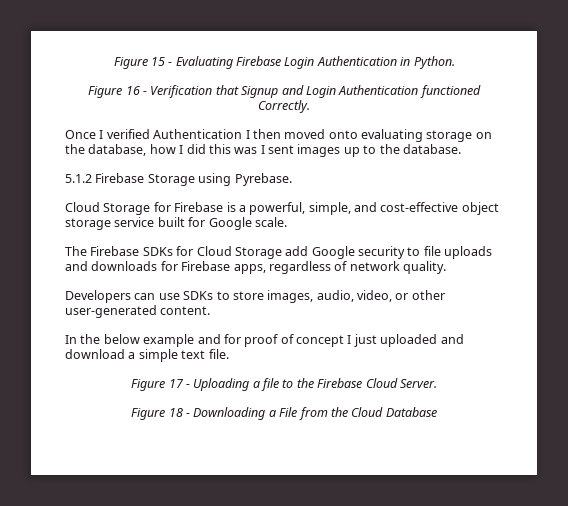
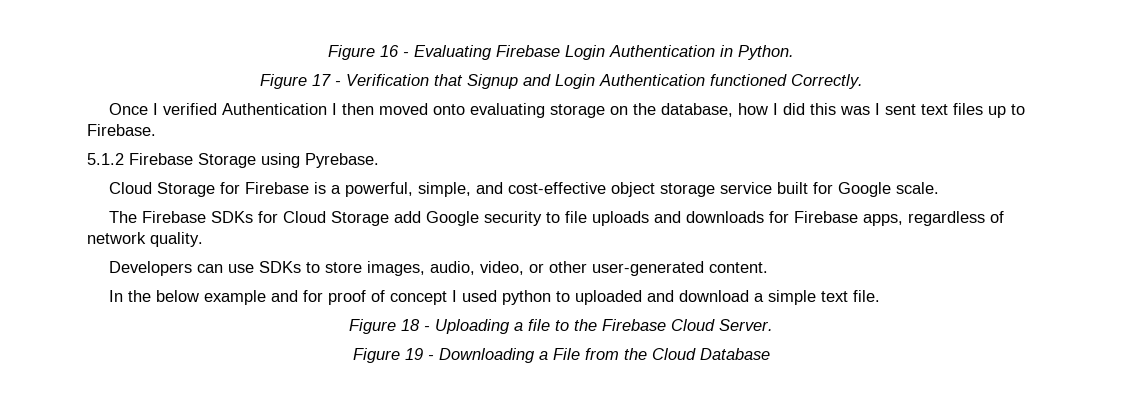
- Figure 15 - Evaluating Firebase Login Authentication in Python.
+ Figure 16 - Evaluating Firebase Login Authentication in Python.
- Figure 16 - Verification that Signup and Login Authentication functioned Correctly.
+ Figure 17 - Verification that Signup and Login Authentication functioned Correctly.
- Once I verified Authentication I then moved onto evaluating storage on the database, how I did this was I sent images up to the database.
+ Once I verified Authentication I then moved onto evaluating storage on the database, how I did this was I sent text files up to Firebase.
- In the below example and for proof of concept I just uploaded and download a simple text file.
+ In the below example and for proof of concept I used python to uploaded and download a simple text file.
- Figure 17 - Uploading a file to the Firebase Cloud Server.
+ Figure 18 - Uploading a file to the Firebase Cloud Server.
- Figure 18 - Downloading a File from the Cloud Database
+ Figure 19 - Downloading a File from the Cloud Database

